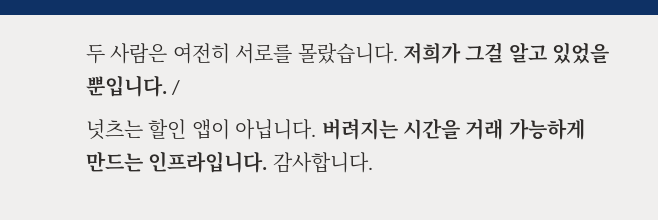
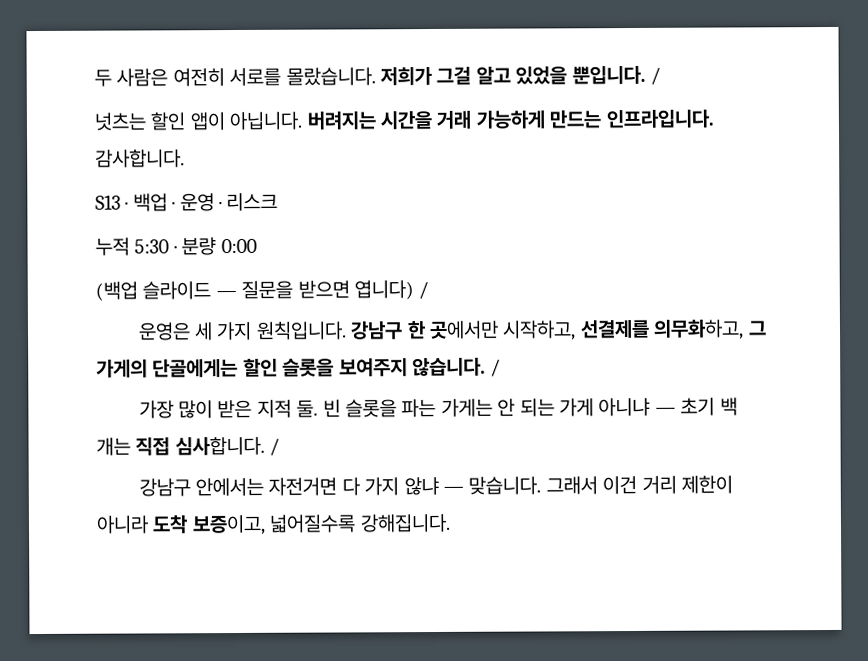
+ S13 · 백업 · 운영 · 리스크
+ 누적 5:30 · 분량 0:00
+ (백업 슬라이드 — 질문을 받으면 엽니다) /
+ 운영은 세 가지 원칙입니다. 강남구 한 곳에서만 시작하고, 선결제를 의무화하고, 그 가게의 단골에게는 할인 슬롯을 보여주지 않습니다. /
+ 가장 많이 받은 지적 둘. 빈 슬롯을 파는 가게는 안 되는 가게 아니냐 — 초기 백 개는 직접 심사합니다. /
+ 강남구 안에서는 자전거면 다 가지 않냐 — 맞습니다. 그래서 이건 거리 제한이 아니라 도착 보증이고, 넓어질수록 강해집니다.

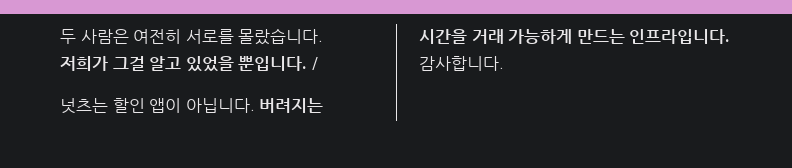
- S13 · 백업 · 운영 · 리스크
- 누적 5:30 · 분량 0:00
- (백업 슬라이드 — 질문을 받으면 엽니다) /
- 운영은 세 가지 원칙입니다. 강남구 한 곳에서만 시작하고, 선결제를 의무화하고, 그 가게의 단골에게는 할인 슬롯을 보여주지 않습니다. /
- 가장 많이 받은 지적 둘. 빈 슬롯을 파는 가게는 안 되는 가게 아니냐 — 초기 백 개는 직접 심사합니다. /
- 강남구 안에서는 자전거면 다 가지 않냐 — 맞습니다. 그래서 이건 거리 제한이 아니라 도착 보증이고, 넓어질수록 강해집니다.

